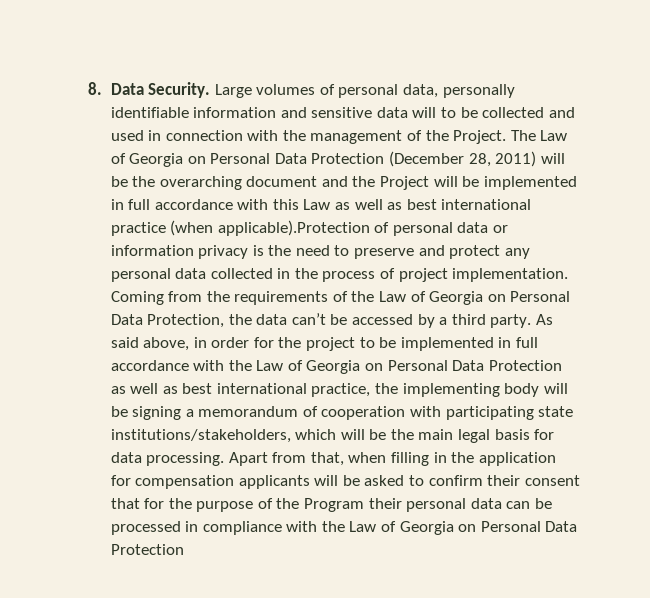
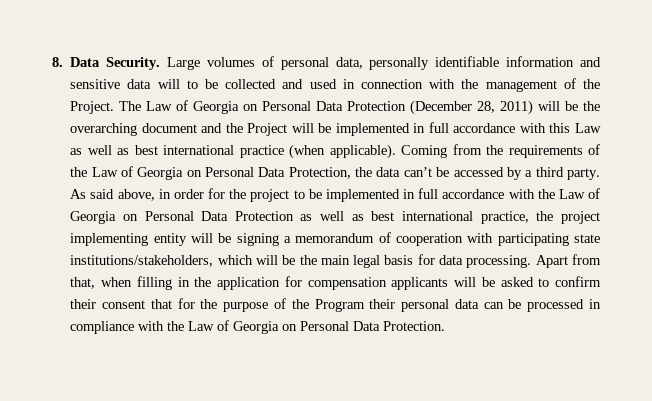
- The Law of Georgia on Personal Data Protection (December 28, 2011) will be the overarching document and the Project will be implemented in full accordance with this Law as well as best international practice (when applicable).Protection of personal data or information privacy is the need to preserve and protect any personal data collected in the process of project implementation.
+ The Law of Georgia on Personal Data Protection (December 28, 2011) will be the overarching document and the Project will be implemented in full accordance with this Law as well as best international practice (when applicable).
- As said above, in order for the project to be implemented in full accordance with the Law of Georgia on Personal Data Protection as well as best international practice, the implementing body will be signing a memorandum of cooperation with participating state institutions/stakeholders, which will be the main legal basis for data processing.
+ As said above, in order for the project to be implemented in full accordance with the Law of Georgia on Personal Data Protection as well as best international practice, the project implementing entity will be signing a memorandum of cooperation with participating state institutions/stakeholders, which will be the main legal basis for data processing.
- Apart from that, when filling in the application for compensation applicants will be asked to confirm their consent that for the purpose of the Program their personal data can be processed in compliance with the Law of Georgia on Personal Data Protection
+ Apart from that, when filling in the application for compensation applicants will be asked to confirm their consent that for the purpose of the Program their personal data can be processed in compliance with the Law of Georgia on Personal Data Protection.

